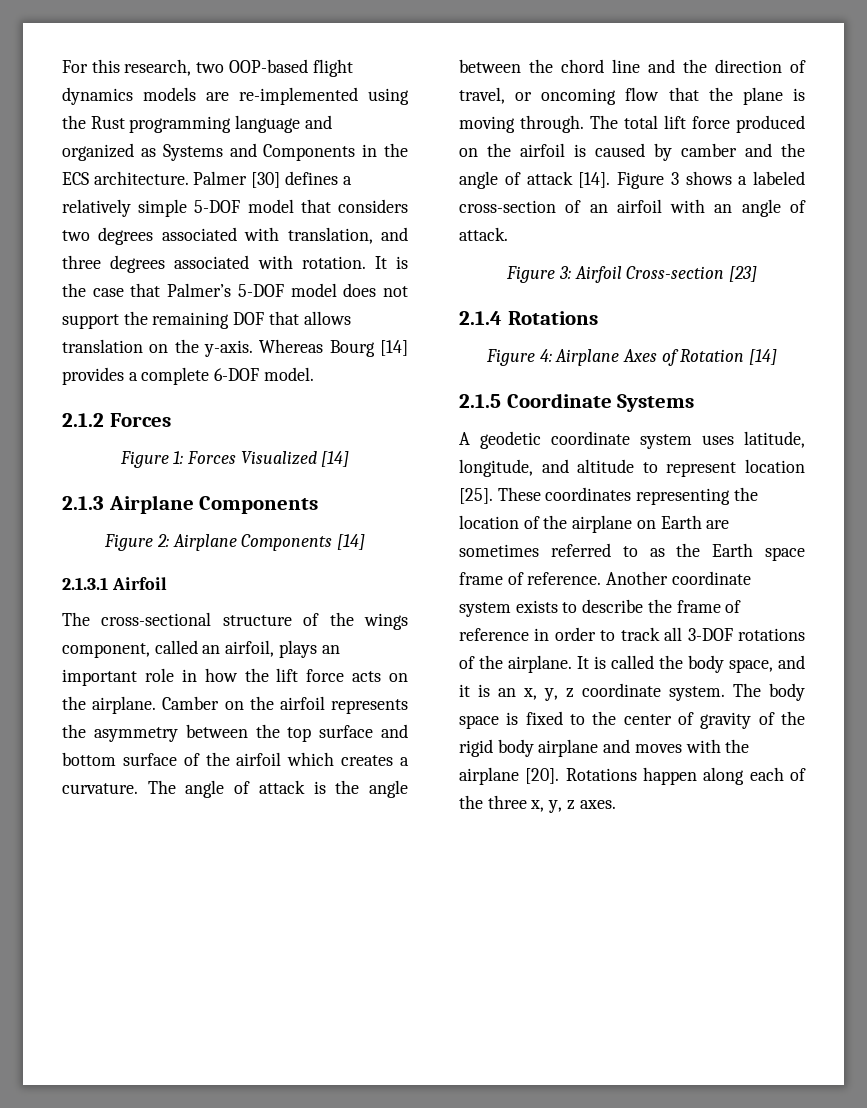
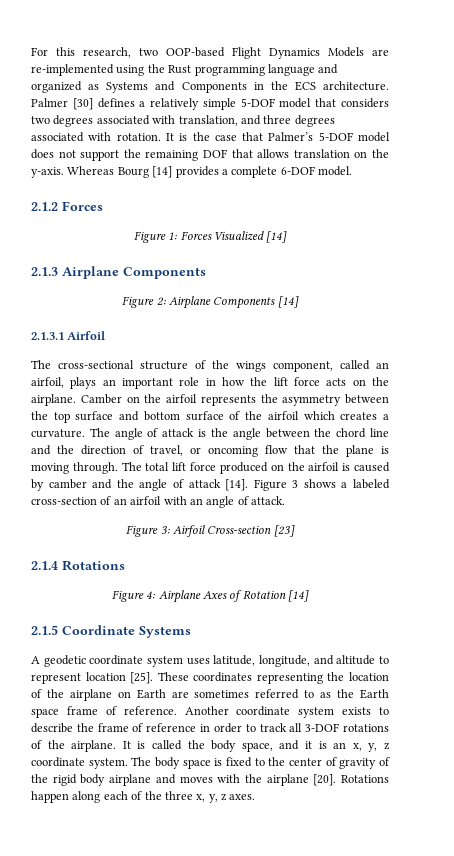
- For this research, two OOP-based flight dynamics models are re-implemented using the Rust programming language and organized as Systems and Components in the ECS architecture.
+ For this research, two OOP-based Flight Dynamics Models are re-implemented using the Rust programming language and organized as Systems and Components in the ECS architecture.

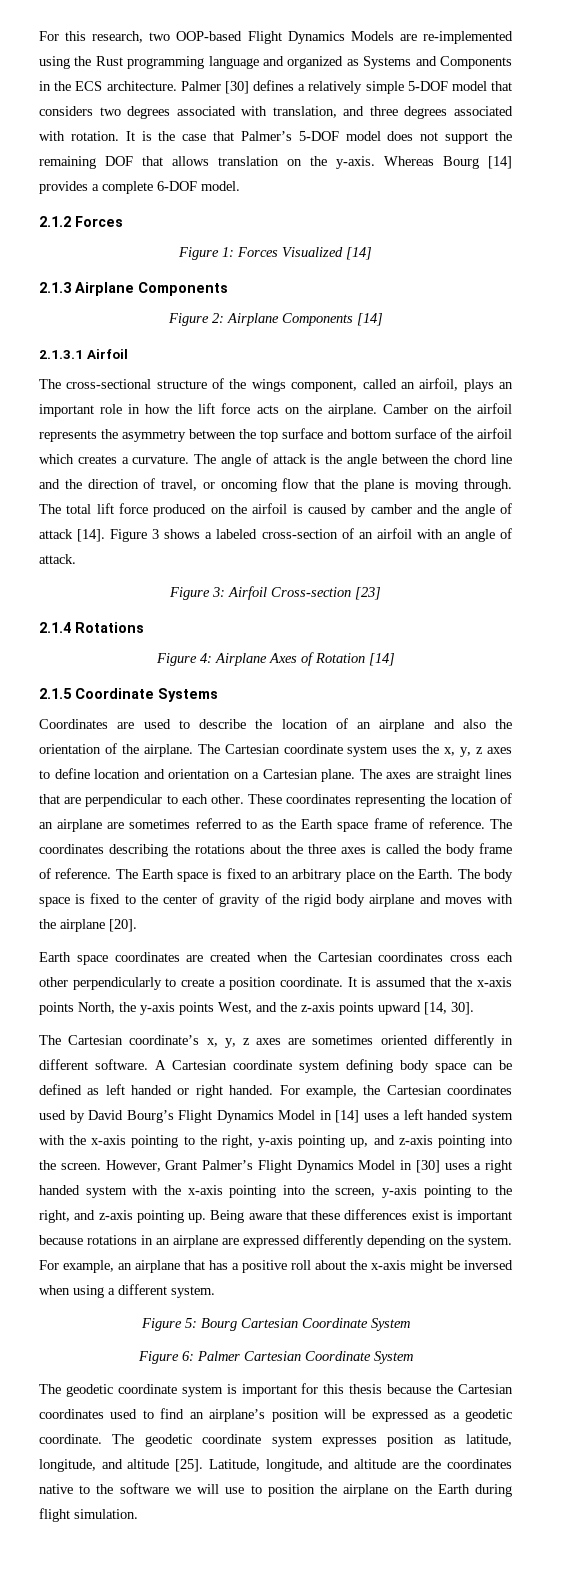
- A geodetic coordinate system uses latitude, longitude, and altitude to represent location [25].
+ Coordinates are used to describe the location of an airplane and also the orientation of the airplane. The Cartesian coordinate system uses the x, y, z axes to define location and orientation on a Cartesian plane. The axes are straight lines that are perpendicular to each other.
- These coordinates representing the location of the airplane on Earth are sometimes referred to as the Earth space frame of reference.
+ These coordinates representing the location of an airplane are sometimes referred to as the Earth space frame of reference.
- Another coordinate system exists to describe the frame of reference in order to track all 3-DOF rotations of the airplane. It is called the body space, and it is an x, y, z coordinate system.
+ The coordinates describing the rotations about the three axes is called the body frame of reference. The Earth space is fixed to an arbitrary place on the Earth.
- The body space is fixed to the center of gravity of the rigid body airplane and moves with the airplane [20]. Rotations happen along each of the three x, y, z axes.
+ The body space is fixed to the center of gravity of the rigid body airplane and moves with the airplane [20].
+ Earth space coordinates are created when the Cartesian coordinates cross each other perpendicularly to create a position coordinate. It is assumed that the x-axis points North, the y-axis points West, and the z-axis points upward [14, 30].
+ The Cartesian coordinate’s x, y, z axes are sometimes oriented differently in different software. A Cartesian coordinate system defining body space can be defined as left handed or right handed. For example, the Cartesian coordinates used by David Bourg’s Flight Dynamics Model in [14] uses a left handed system with the x-axis pointing to the right, y-axis pointing up, and z-axis pointing into the screen. However, Grant Palmer’s Flight Dynamics Model in [30] uses a right handed system with the x-axis pointing into the screen, y-axis pointing to the right, and z-axis pointing up. Being aware that these differences exist is important because rotations in an airplane are expressed differently depending on the system. For example, an airplane that has a positive roll about the x-axis might be inversed when using a different system.
+ Figure 5: Bourg Cartesian Coordinate System
+ Figure 6: Palmer Cartesian Coordinate System
+ The geodetic coordinate system is important for this thesis because the Cartesian coordinates used to find an airplane’s position will be expressed as a geodetic coordinate. The geodetic coordinate system expresses position as latitude, longitude, and altitude [25]. Latitude, longitude, and altitude are the coordinates native to the software we will use to position the airplane on the Earth during flight simulation.

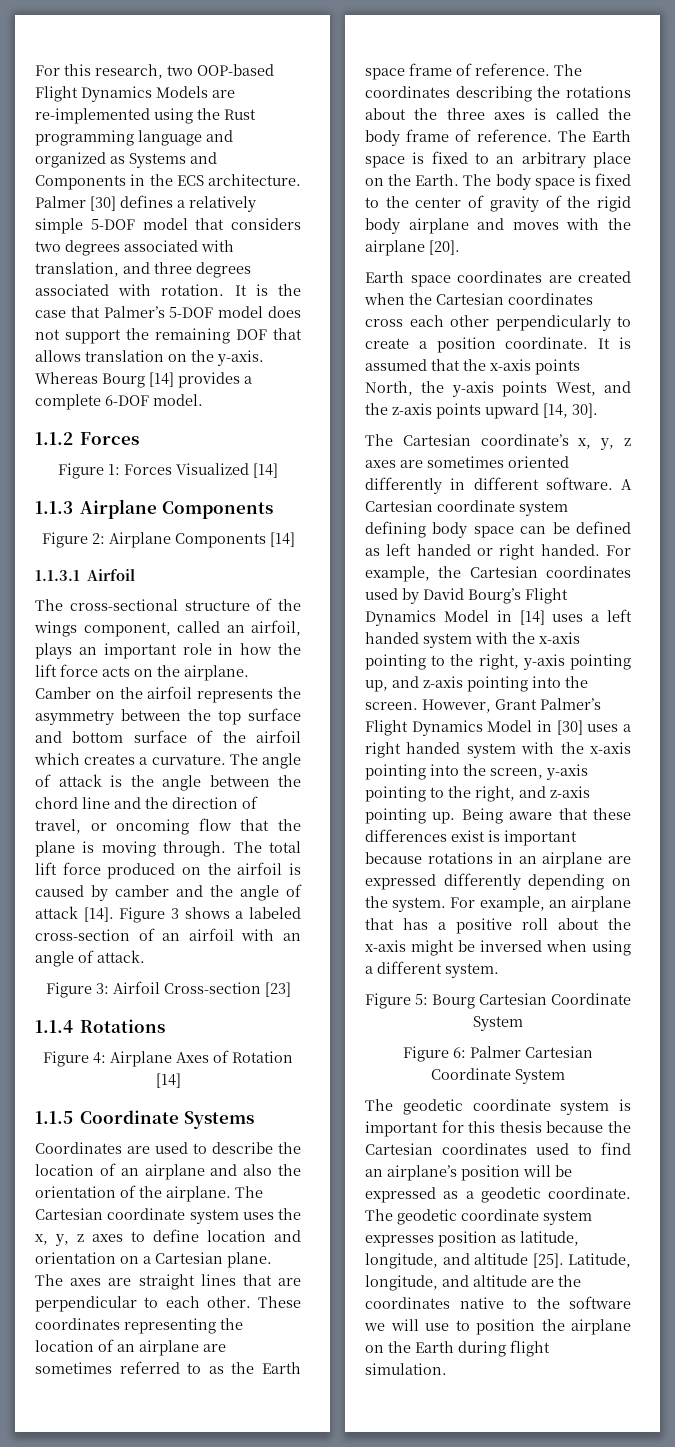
- 2.1.2 Forces
+ 1.1.2 Forces
- 2.1.3 Airplane Components
+ 1.1.3 Airplane Components
- 2.1.3.1 Airfoil
+ 1.1.3.1 Airfoil
- 2.1.4 Rotations
+ 1.1.4 Rotations
- 2.1.5 Coordinate Systems
+ 1.1.5 Coordinate Systems

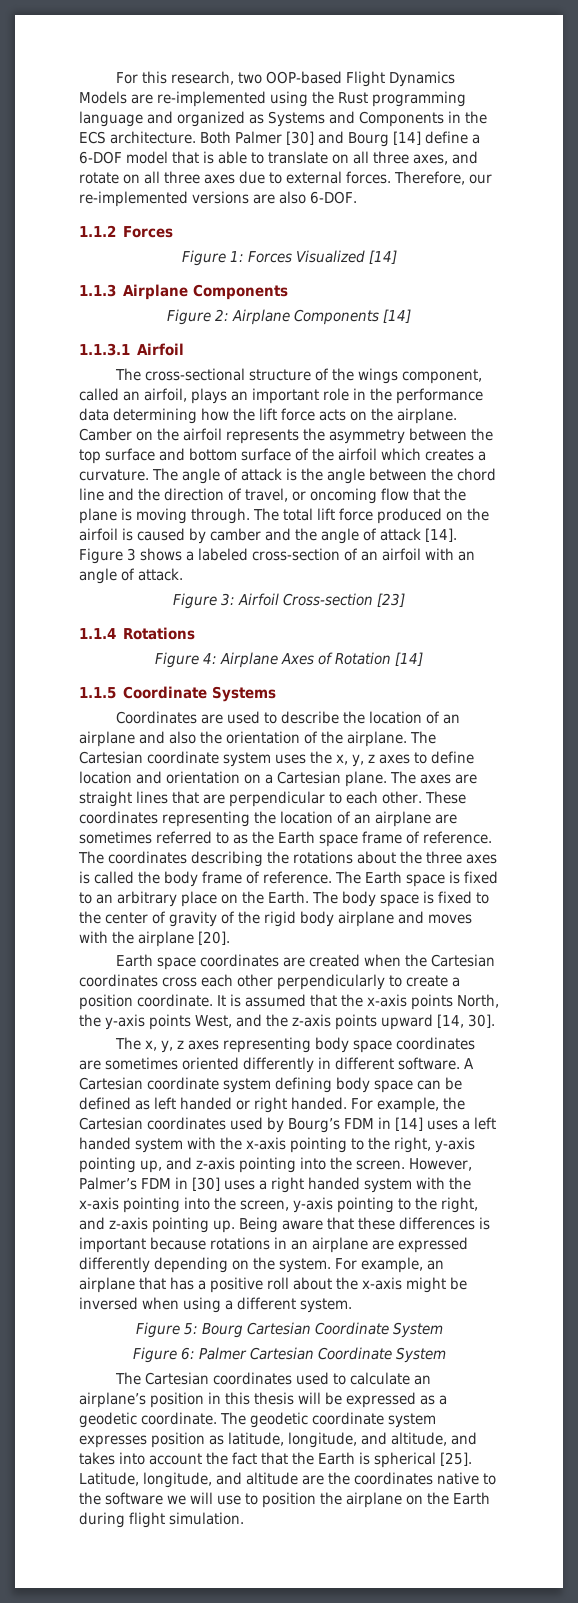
- Palmer [30] defines a relatively simple 5-DOF model that considers two degrees associated with translation, and three degrees associated with rotation. It is the case that Palmer’s 5-DOF model does not support the remaining DOF that allows translation on the y-axis. Whereas Bourg [14] provides a complete 6-DOF model.
+ Both Palmer [30] and Bourg [14] define a 6-DOF model that is able to translate on all three axes, and rotate on all three axes due to external forces. Therefore, our re-implemented versions are also 6-DOF.
- The cross-sectional structure of the wings component, called an airfoil, plays an important role in how the lift force acts on the airplane.
+ The cross-sectional structure of the wings component, called an airfoil, plays an important role in the performance data determining how the lift force acts on the airplane.
- The Cartesian coordinate’s x, y, z axes are sometimes oriented differently in different software.
+ The x, y, z axes representing body space coordinates are sometimes oriented differently in different software.
- For example, the Cartesian coordinates used by David Bourg’s Flight Dynamics Model in [14] uses a left handed system with the x-axis pointing to the right, y-axis pointing up, and z-axis pointing into the screen.
+ For example, the Cartesian coordinates used by Bourg’s FDM in [14] uses a left handed system with the x-axis pointing to the right, y-axis pointing up, and z-axis pointing into the screen.
- However, Grant Palmer’s Flight Dynamics Model in [30] uses a right handed system with the x-axis pointing into the screen, y-axis pointing to the right, and z-axis pointing up.
+ However, Palmer’s FDM in [30] uses a right handed system with the x-axis pointing into the screen, y-axis pointing to the right, and z-axis pointing up.
- Being aware that these differences exist is important because rotations in an airplane are expressed differently depending on the system.
+ Being aware that these differences is important because rotations in an airplane are expressed differently depending on the system.
- The geodetic coordinate system is important for this thesis because the Cartesian coordinates used to find an airplane’s position will be expressed as a geodetic coordinate.
+ The Cartesian coordinates used to calculate an airplane’s position in this thesis will be expressed as a geodetic coordinate.
- The geodetic coordinate system expresses position as latitude, longitude, and altitude [25].
+ The geodetic coordinate system expresses position as latitude, longitude, and altitude, and takes into account the fact that the Earth is spherical [25].

